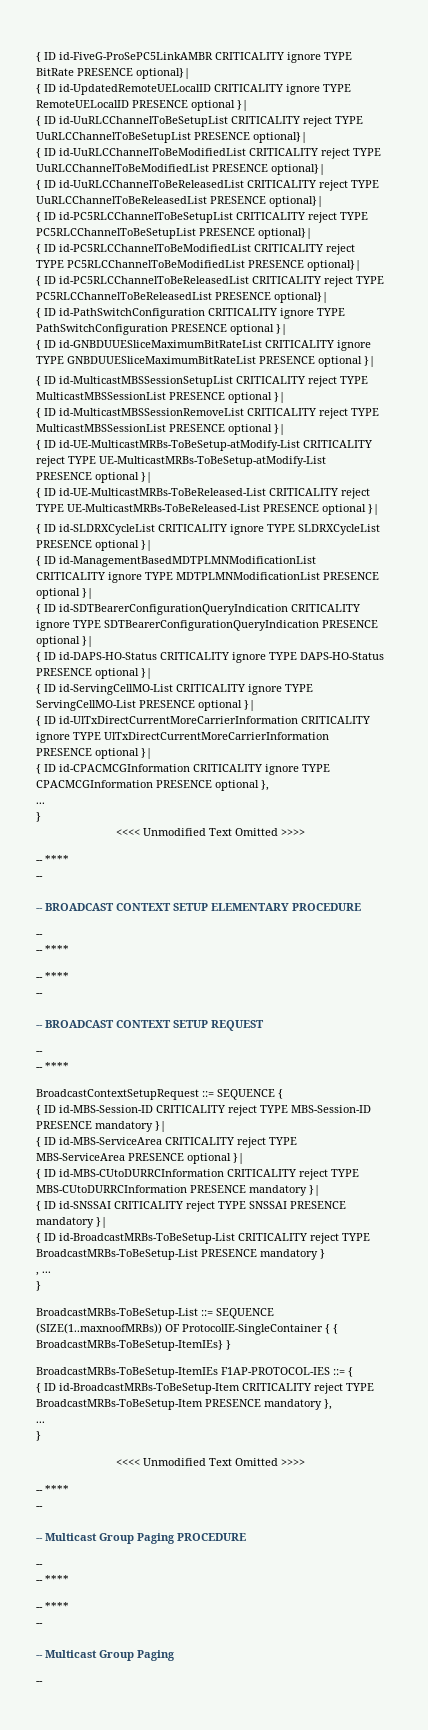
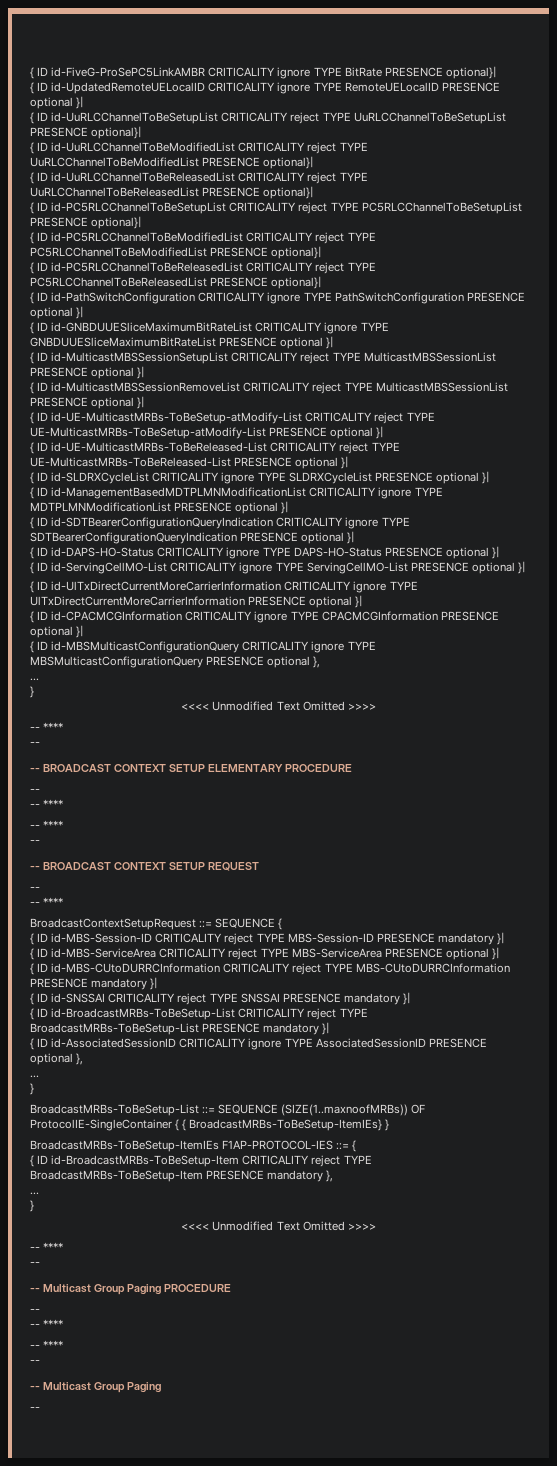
- { ID id-CPACMCGInformation CRITICALITY ignore TYPE CPACMCGInformation PRESENCE optional },
+ { ID id-CPACMCGInformation CRITICALITY ignore TYPE CPACMCGInformation PRESENCE optional }|
+ { ID id-MBSMulticastConfigurationQuery CRITICALITY ignore TYPE MBSMulticastConfigurationQuery PRESENCE optional },
- { ID id-BroadcastMRBs-ToBeSetup-List CRITICALITY reject TYPE BroadcastMRBs-ToBeSetup-List PRESENCE mandatory }
- , ...
+ { ID id-BroadcastMRBs-ToBeSetup-List CRITICALITY reject TYPE BroadcastMRBs-ToBeSetup-List PRESENCE mandatory }|
+ { ID id-AssociatedSessionID CRITICALITY ignore TYPE AssociatedSessionID PRESENCE optional },
+ ...

